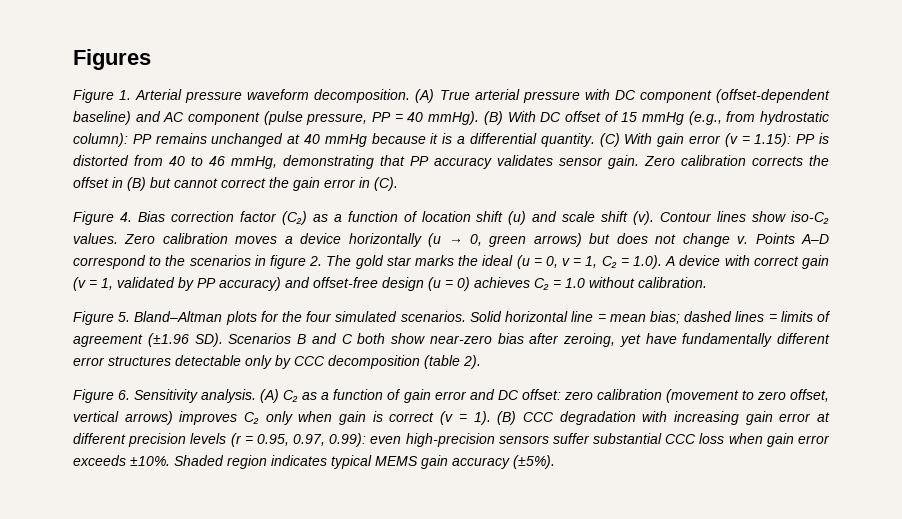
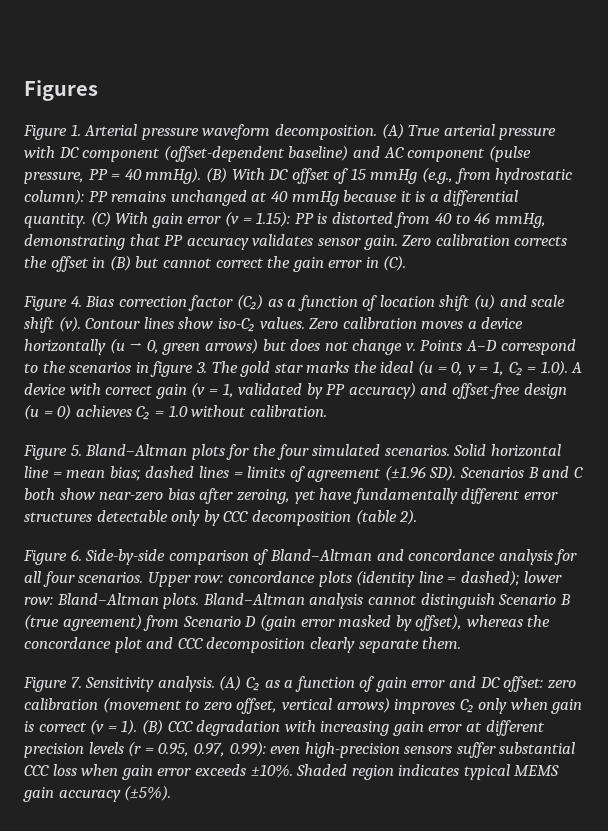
- Points A–D correspond to the scenarios in figure 2. The gold star marks the ideal (u = 0, v = 1, C₂ = 1.0). A device with correct gain (v = 1, validated by PP accuracy) and offset-free design (u = 0) achieves C₂ = 1.0 without calibration.
+ Points A–D correspond to the scenarios in figure 3. The gold star marks the ideal (u = 0, v = 1, C₂ = 1.0). A device with correct gain (v = 1, validated by PP accuracy) and offset-free design (u = 0) achieves C₂ = 1.0 without calibration.
- Figure 6. Sensitivity analysis.
+ Figure 6. Side-by-side comparison of Bland–Altman and concordance analysis for all four scenarios. Upper row: concordance plots (identity line = dashed); lower row: Bland–Altman plots. Bland–Altman analysis cannot distinguish Scenario B (true agreement) from Scenario D (gain error masked by offset), whereas the concordance plot and CCC decomposition clearly separate them.
+ Figure 7. Sensitivity analysis.

